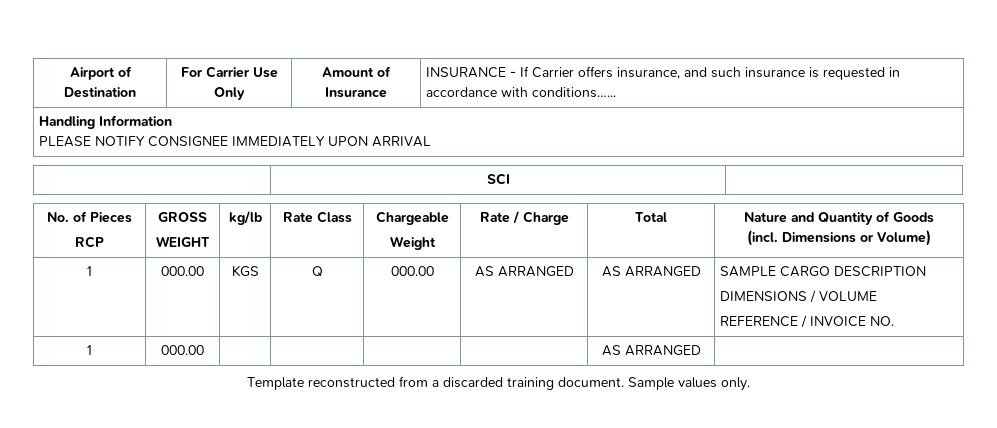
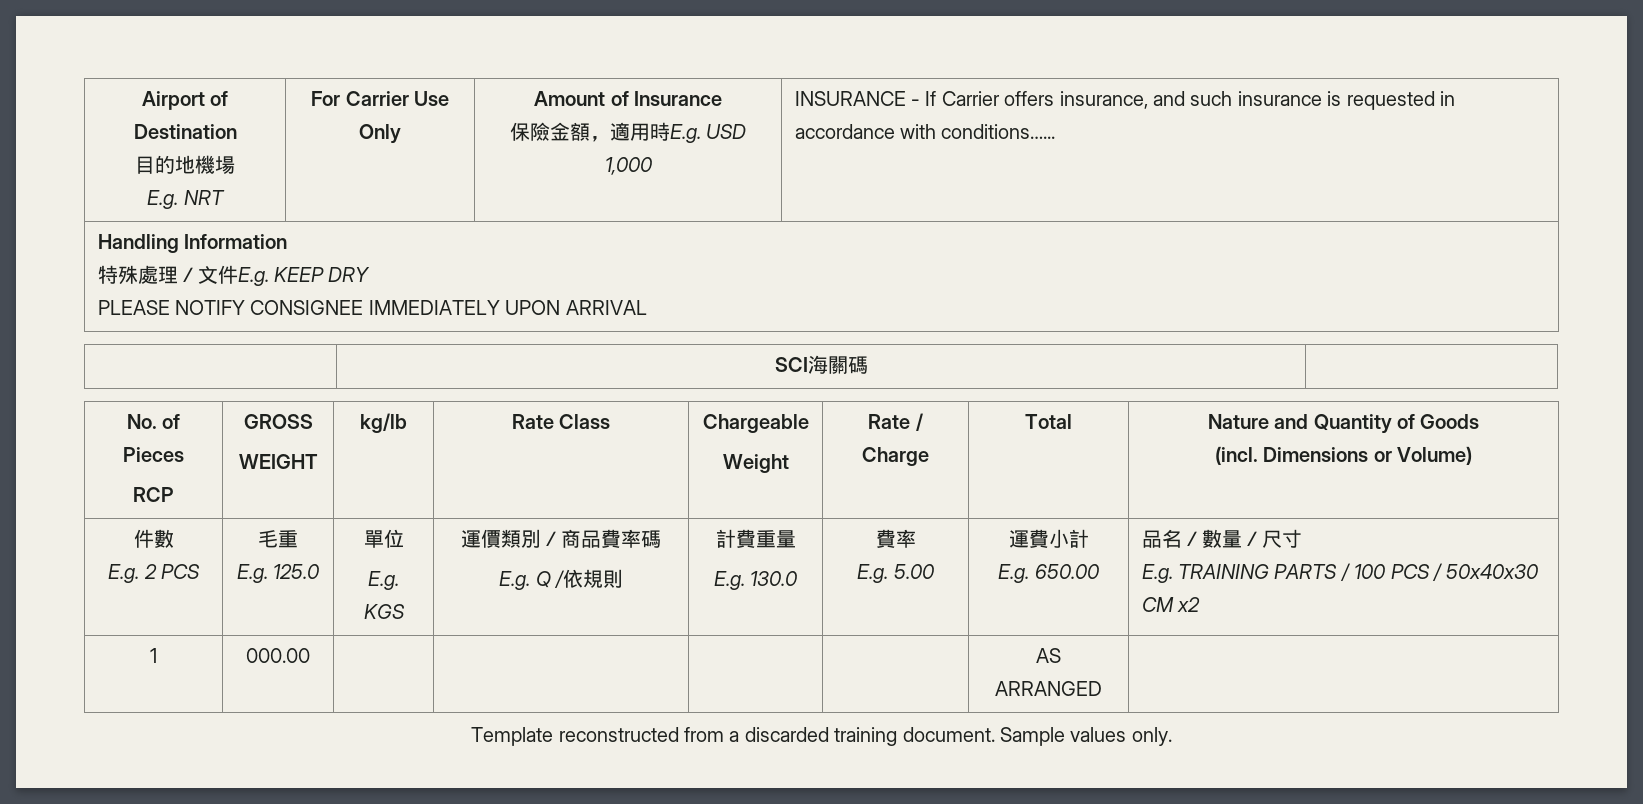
- Airport of Destination | For Carrier Use Only | Amount of Insurance | INSURANCE - If Carrier offers insurance, and such insurance is requested in accordance with conditions…...
+ Airport of Destination
+ 目的地機場
+ E.g. NRT | For Carrier Use Only | Amount of Insurance
+ 保險金額，適用時E.g. USD 1,000 | INSURANCE - If Carrier offers insurance, and such insurance is requested in accordance with conditions…...
  Handling Information
+ 特殊處理／文件E.g. KEEP DRY
- | SCI |
+ | SCI海關碼 |
- 1 | 000.00 | KGS | Q | 000.00 | AS ARRANGED | AS ARRANGED | SAMPLE CARGO DESCRIPTION
- DIMENSIONS / VOLUME
- REFERENCE / INVOICE NO.
+ 件數
+ E.g. 2 PCS | 毛重
+ E.g. 125.0 | 單位
+ E.g. KGS | 運價類別／商品費率碼
+ E.g. Q /依規則 | 計費重量
+ E.g. 130.0 | 費率
+ E.g. 5.00 | 運費小計
+ E.g. 650.00 | 品名／數量／尺寸
+ E.g. TRAINING PARTS / 100 PCS / 50x40x30 CM x2

